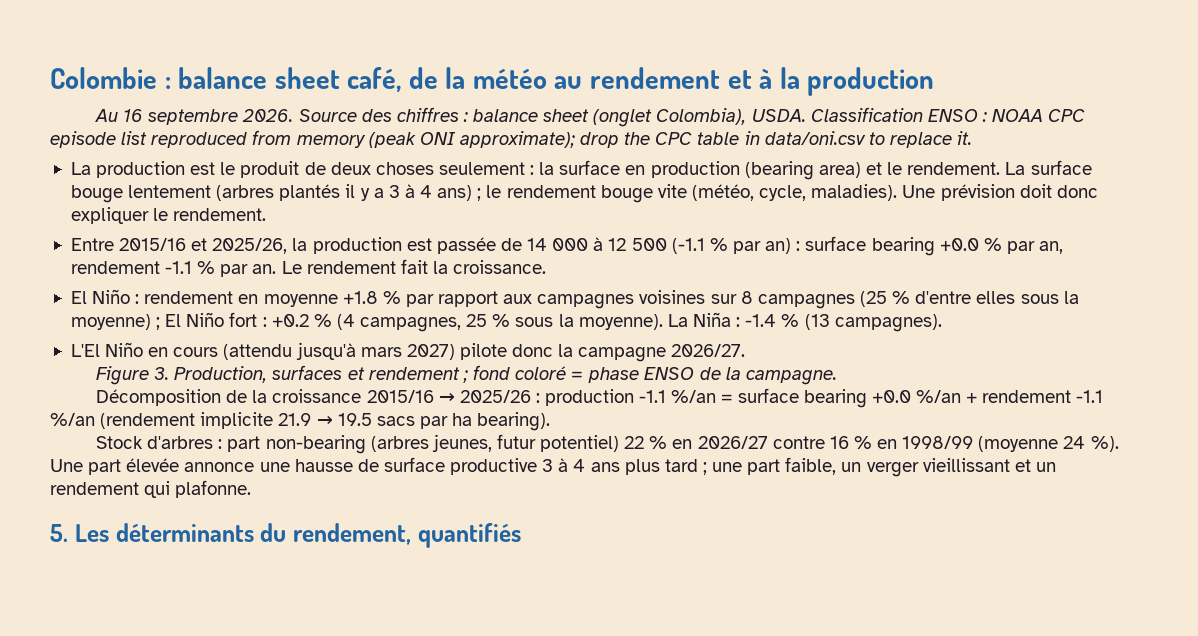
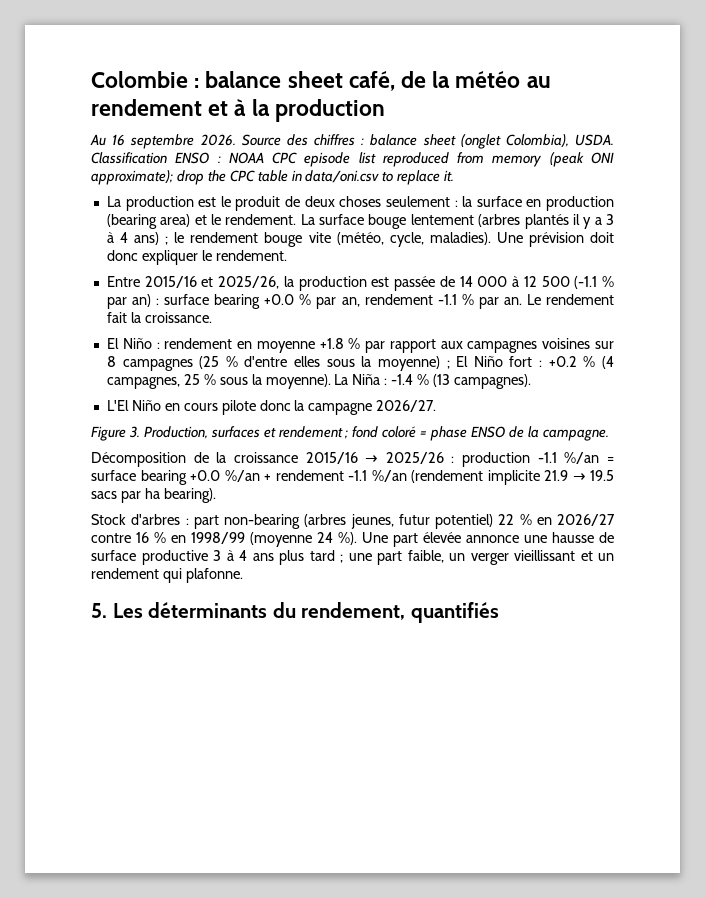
- L'El Niño en cours (attendu jusqu'à mars 2027) pilote donc la campagne 2026/27.
+ L'El Niño en cours pilote donc la campagne 2026/27.

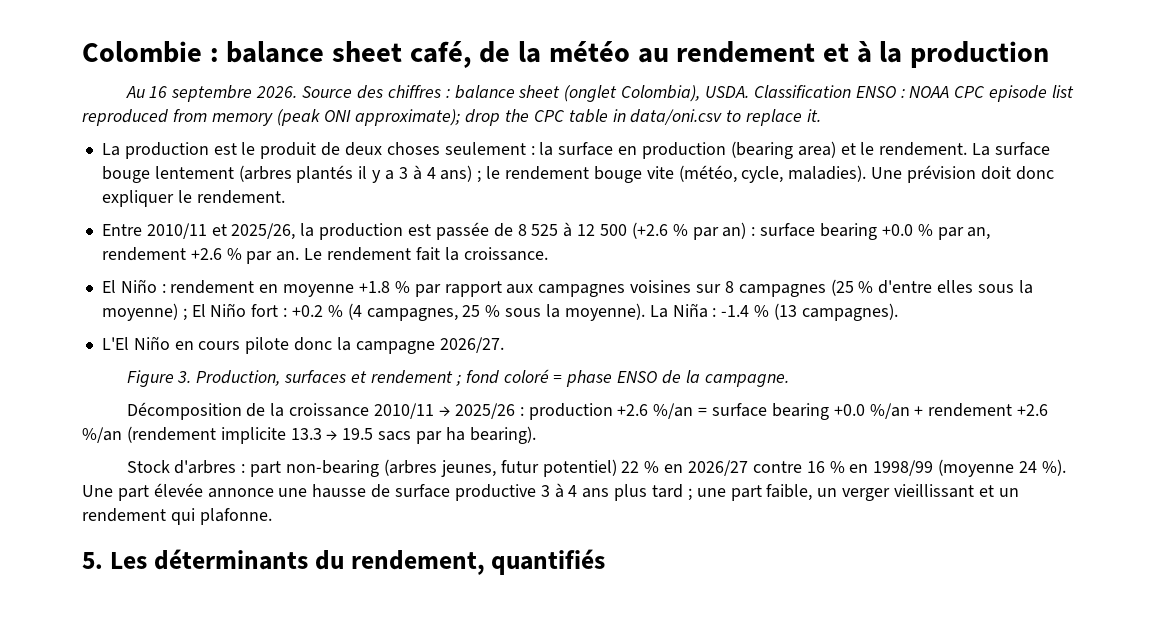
- Entre 2015/16 et 2025/26, la production est passée de 14 000 à 12 500 (-1.1 % par an) : surface bearing +0.0 % par an, rendement -1.1 % par an.
+ Entre 2010/11 et 2025/26, la production est passée de 8 525 à 12 500 (+2.6 % par an) : surface bearing +0.0 % par an, rendement +2.6 % par an.
- Décomposition de la croissance 2015/16 → 2025/26 : production -1.1 %/an = surface bearing +0.0 %/an + rendement -1.1 %/an (rendement implicite 21.9 → 19.5 sacs par ha bearing).
+ Décomposition de la croissance 2010/11 → 2025/26 : production +2.6 %/an = surface bearing +0.0 %/an + rendement +2.6 %/an (rendement implicite 13.3 → 19.5 sacs par ha bearing).

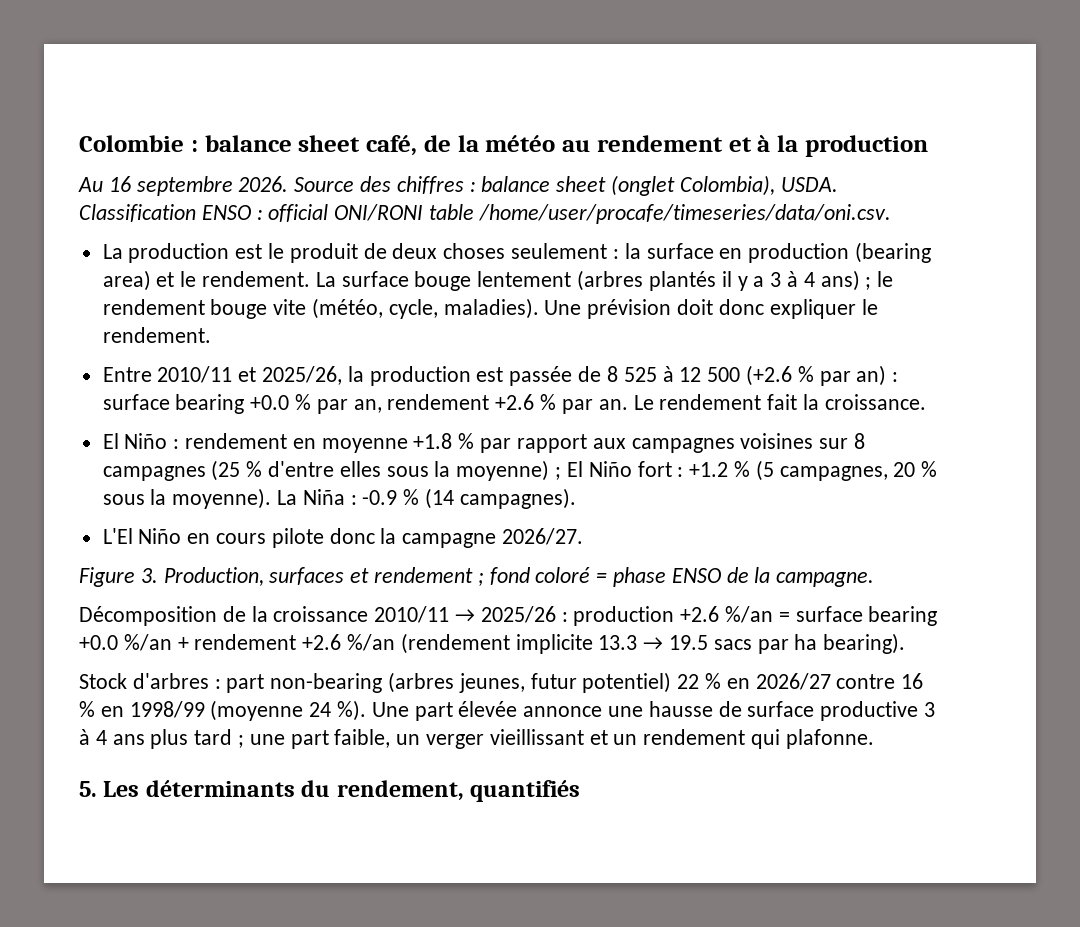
- Classification ENSO : NOAA CPC episode list reproduced from memory (peak ONI approximate); drop the CPC table in data/oni.csv to replace it.
+ Classification ENSO : official ONI/RONI table /home/user/procafe/timeseries/data/oni.csv.
- El Niño : rendement en moyenne +1.8 % par rapport aux campagnes voisines sur 8 campagnes (25 % d'entre elles sous la moyenne) ; El Niño fort : +0.2 % (4 campagnes, 25 % sous la moyenne).
+ El Niño : rendement en moyenne +1.8 % par rapport aux campagnes voisines sur 8 campagnes (25 % d'entre elles sous la moyenne) ; El Niño fort : +1.2 % (5 campagnes, 20 % sous la moyenne).
- La Niña : -1.4 % (13 campagnes).
+ La Niña : -0.9 % (14 campagnes).

